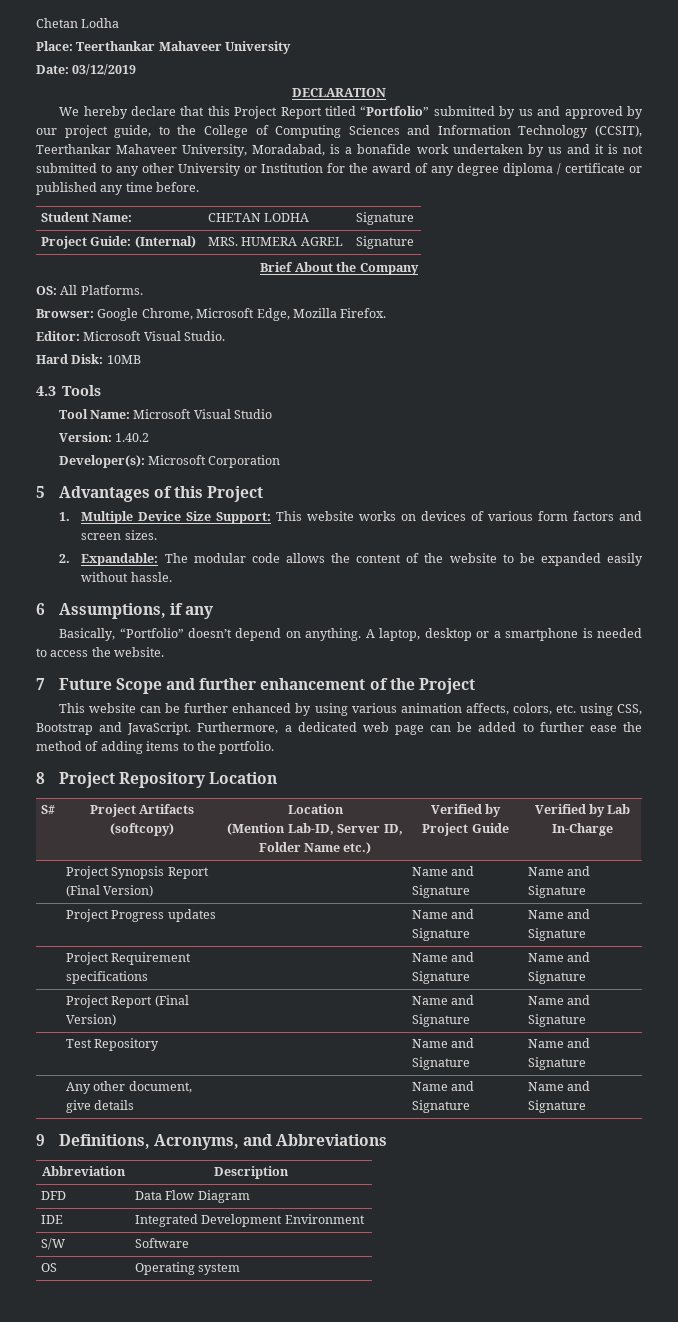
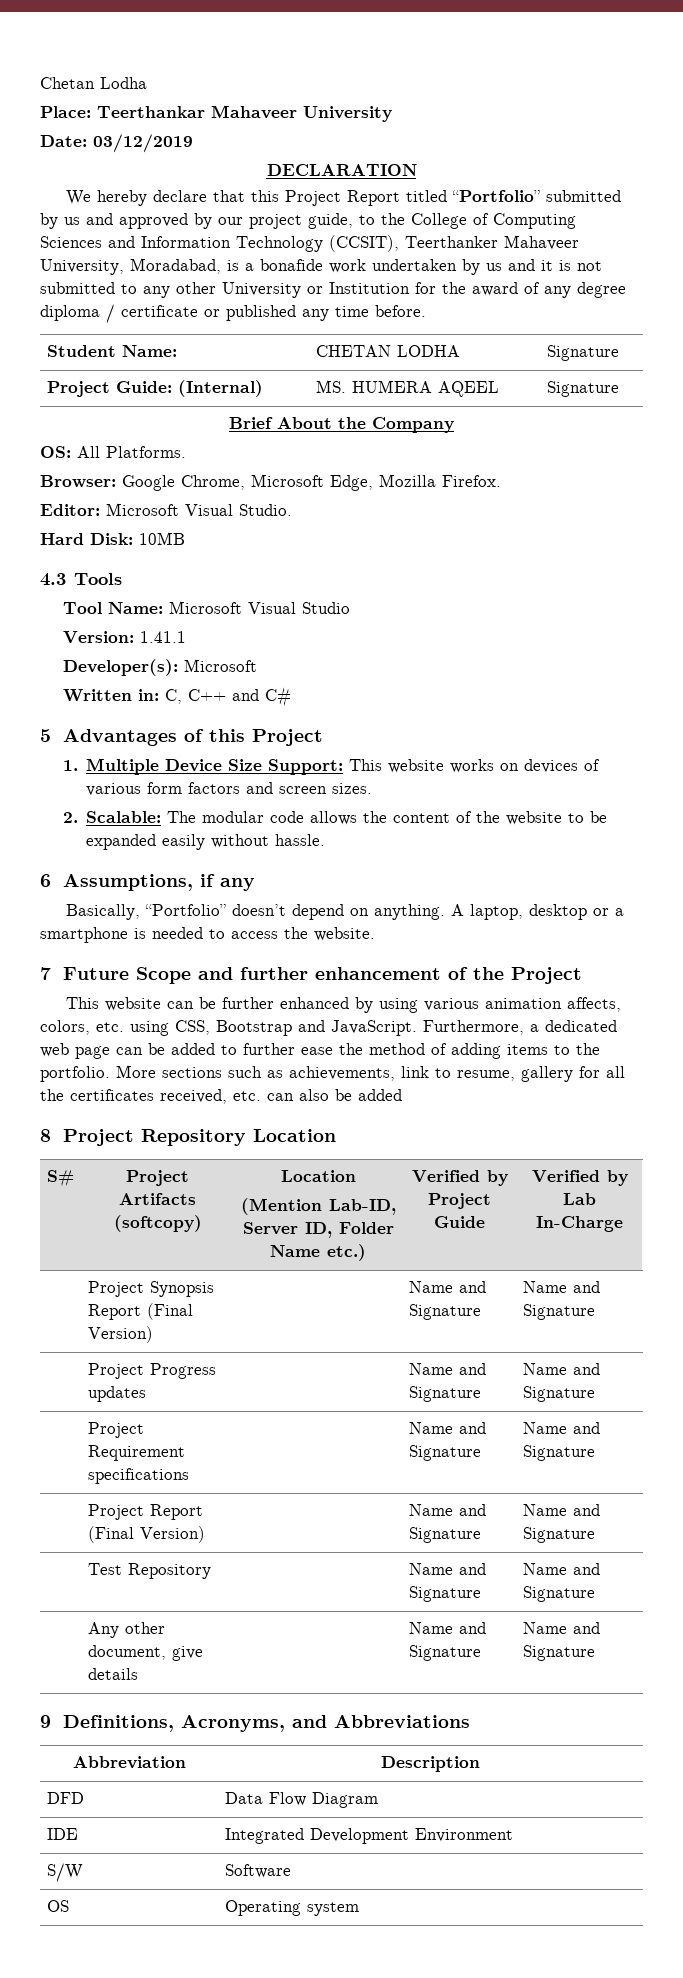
- We hereby declare that this Project Report titled “Portfolio” submitted by us and approved by our project guide, to the College of Computing Sciences and Information Technology (CCSIT), Teerthankar Mahaveer University, Moradabad, is a bonafide work undertaken by us and it is not submitted to any other University or Institution for the award of any degree diploma / certificate or published any time before.
+ We hereby declare that this Project Report titled “Portfolio” submitted by us and approved by our project guide, to the College of Computing Sciences and Information Technology (CCSIT), Teerthanker Mahaveer University, Moradabad, is a bonafide work undertaken by us and it is not submitted to any other University or Institution for the award of any degree diploma / certificate or published any time before.
- Project Guide: (Internal) | MRS. HUMERA AGREL | Signature
+ Project Guide: (Internal) | MS. HUMERA AQEEL | Signature
- Version: 1.40.2
+ Version: 1.41.1
- Developer(s): Microsoft Corporation
+ Developer(s): Microsoft
+ Written in: C, C++ and C#
- 2. Expandable: The modular code allows the content of the website to be expanded easily without hassle.
+ 2. Scalable: The modular code allows the content of the website to be expanded easily without hassle.
+ More sections such as achievements, link to resume, gallery for all the certificates received, etc. can also be added

